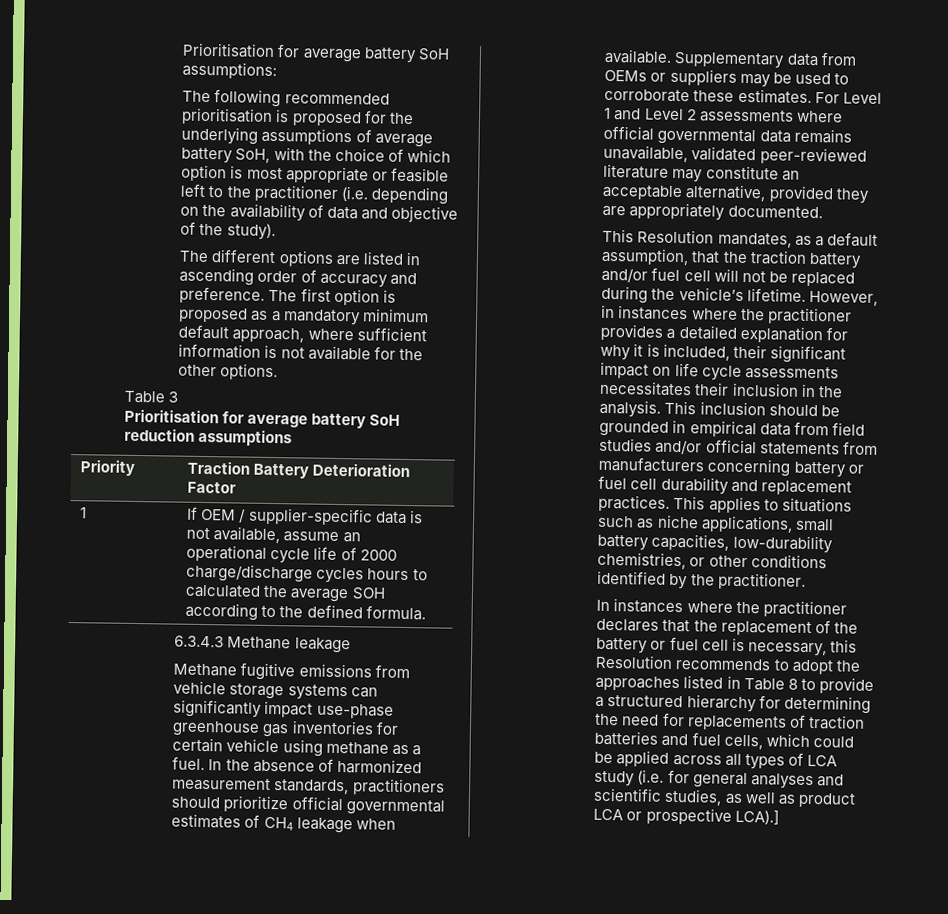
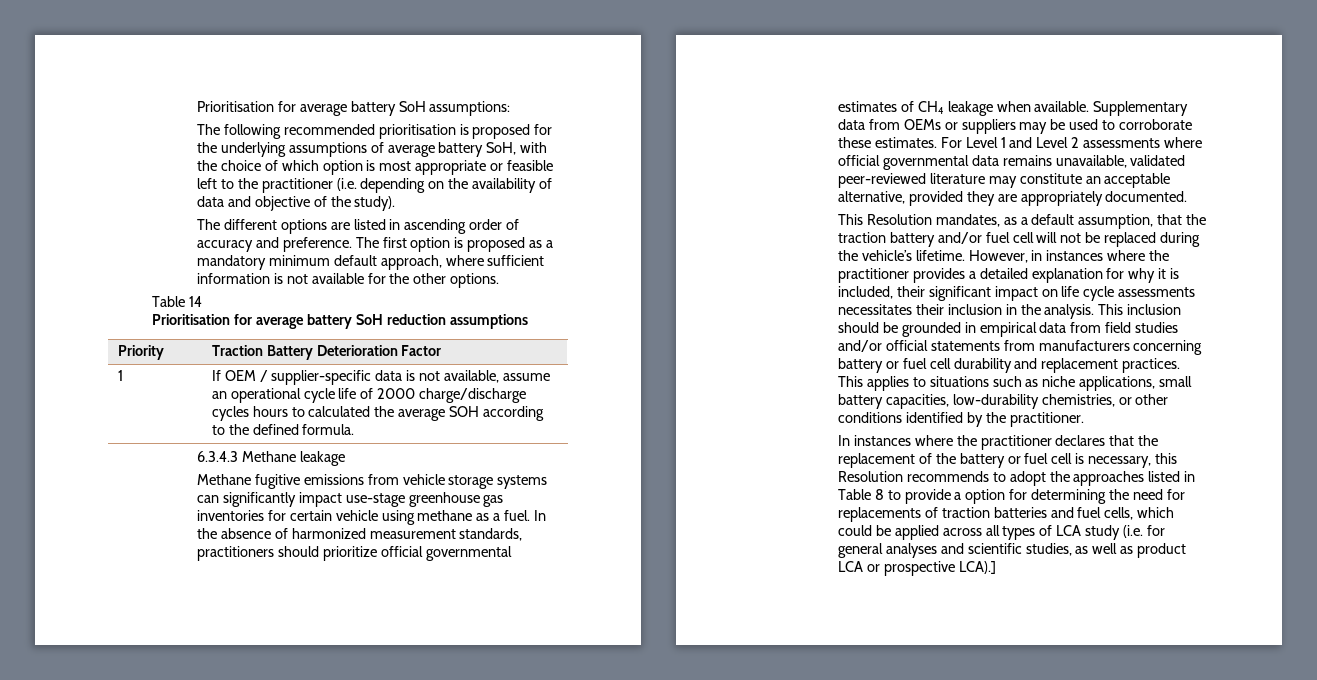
- Table 3
+ Table 14
- Methane fugitive emissions from vehicle storage systems can significantly impact use-phase greenhouse gas inventories for certain vehicle using methane as a fuel.
+ Methane fugitive emissions from vehicle storage systems can significantly impact use-stage greenhouse gas inventories for certain vehicle using methane as a fuel.
- In instances where the practitioner declares that the replacement of the battery or fuel cell is necessary, this Resolution recommends to adopt the approaches listed in Table 8 to provide a structured hierarchy for determining the need for replacements of traction batteries and fuel cells, which could be applied across all types of LCA study (i.e. for general analyses and scientific studies, as well as product LCA or prospective LCA).]
+ In instances where the practitioner declares that the replacement of the battery or fuel cell is necessary, this Resolution recommends to adopt the approaches listed in Table 8 to provide a option for determining the need for replacements of traction batteries and fuel cells, which could be applied across all types of LCA study (i.e. for general analyses and scientific studies, as well as product LCA or prospective LCA).]

